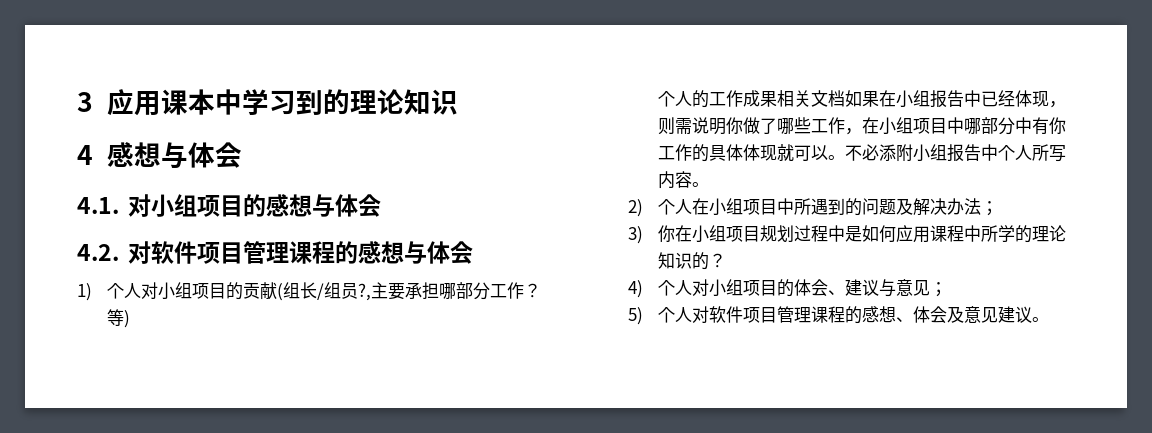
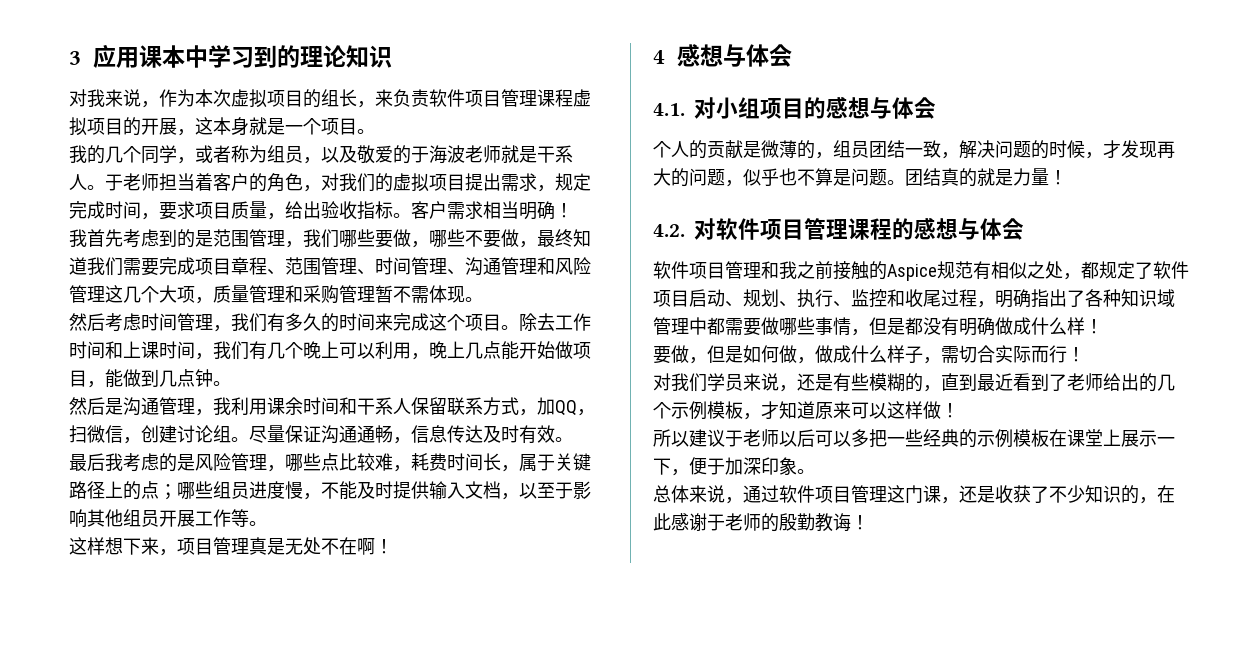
+ 对我来说，作为本次虚拟项目的组长，来负责软件项目管理课程虚拟项目的开展，这本身就是一个项目。
+ 我的几个同学，或者称为组员，以及敬爱的于海波老师就是干系人。于老师担当着客户的角色，对我们的虚拟项目提出需求，规定完成时间，要求项目质量，给出验收指标。客户需求相当明确！
+ 我首先考虑到的是范围管理，我们哪些要做，哪些不要做，最终知道我们需要完成项目章程、范围管理、时间管理、沟通管理和风险管理这几个大项，质量管理和采购管理暂不需体现。
+ 然后考虑时间管理，我们有多久的时间来完成这个项目。除去工作时间和上课时间，我们有几个晚上可以利用，晚上几点能开始做项目，能做到几点钟。
+ 然后是沟通管理，我利用课余时间和干系人保留联系方式，加QQ，扫微信，创建讨论组。尽量保证沟通通畅，信息传达及时有效。
+ 最后我考虑的是风险管理，哪些点比较难，耗费时间长，属于关键路径上的点；哪些组员进度慢，不能及时提供输入文档，以至于影响其他组员开展工作等。
+ 这样想下来，项目管理真是无处不在啊！
+ 个人的贡献是微薄的，组员团结一致，解决问题的时候，才发现再大的问题，似乎也不算是问题。团结真的就是力量！
- 1)个人对小组项目的贡献(组长/组员?,主要承担哪部分工作？等)
- 个人的工作成果相关文档如果在小组报告中已经体现，则需说明你做了哪些工作，在小组项目中哪部分中有你工作的具体体现就可以。不必添附小组报告中个人所写内容。
- 2)个人在小组项目中所遇到的问题及解决办法；
- 3)你在小组项目规划过程中是如何应用课程中所学的理论知识的？
- 4)个人对小组项目的体会、建议与意见；
- 5)个人对软件项目管理课程的感想、体会及意见建议。
+ 软件项目管理和我之前接触的Aspice规范有相似之处，都规定了软件项目启动、规划、执行、监控和收尾过程，明确指出了各种知识域管理中都需要做哪些事情，但是都没有明确做成什么样！
+ 要做，但是如何做，做成什么样子，需切合实际而行！
+ 对我们学员来说，还是有些模糊的，直到最近看到了老师给出的几个示例模板，才知道原来可以这样做！
+ 所以建议于老师以后可以多把一些经典的示例模板在课堂上展示一下，便于加深印象。
+ 总体来说，通过软件项目管理这门课，还是收获了不少知识的，在此感谢于老师的殷勤教诲！

